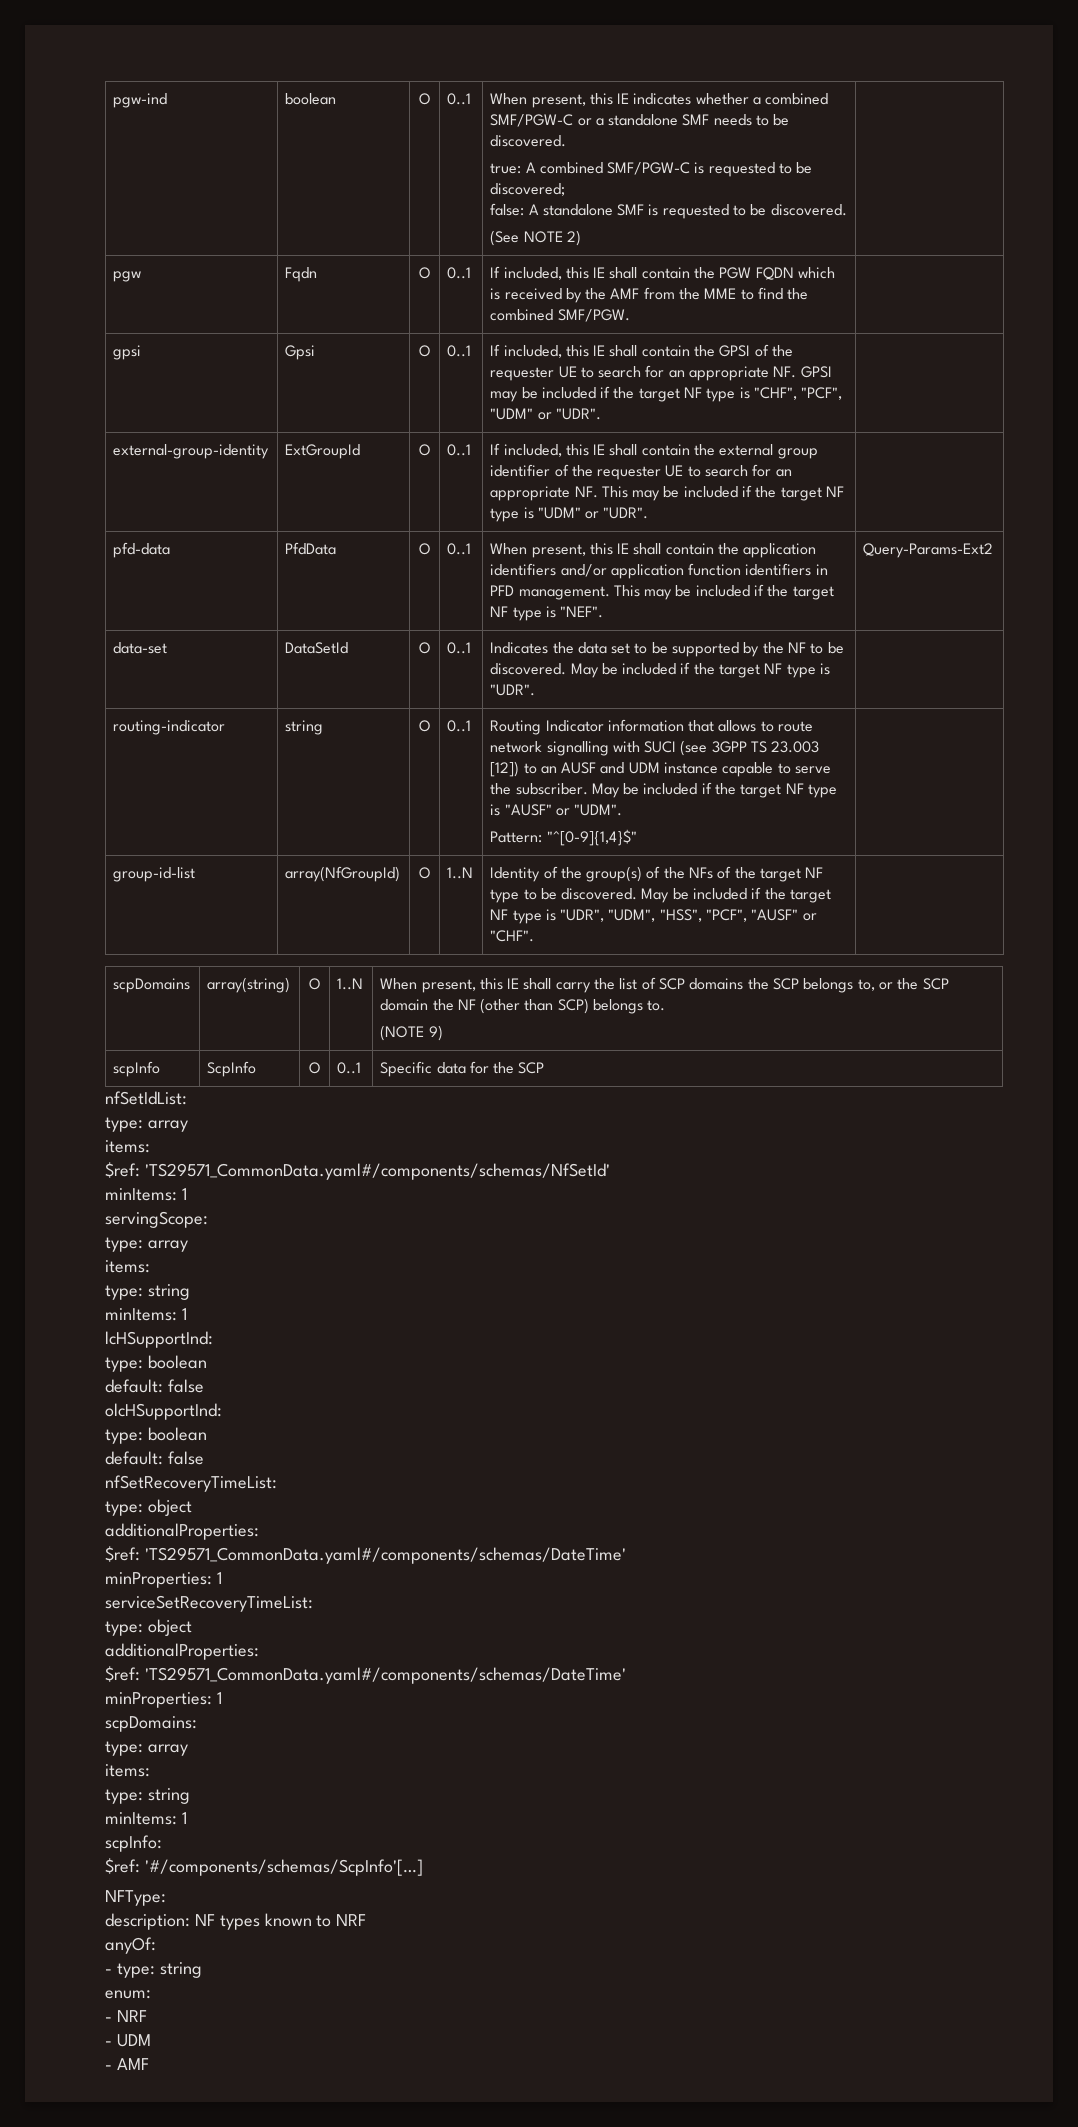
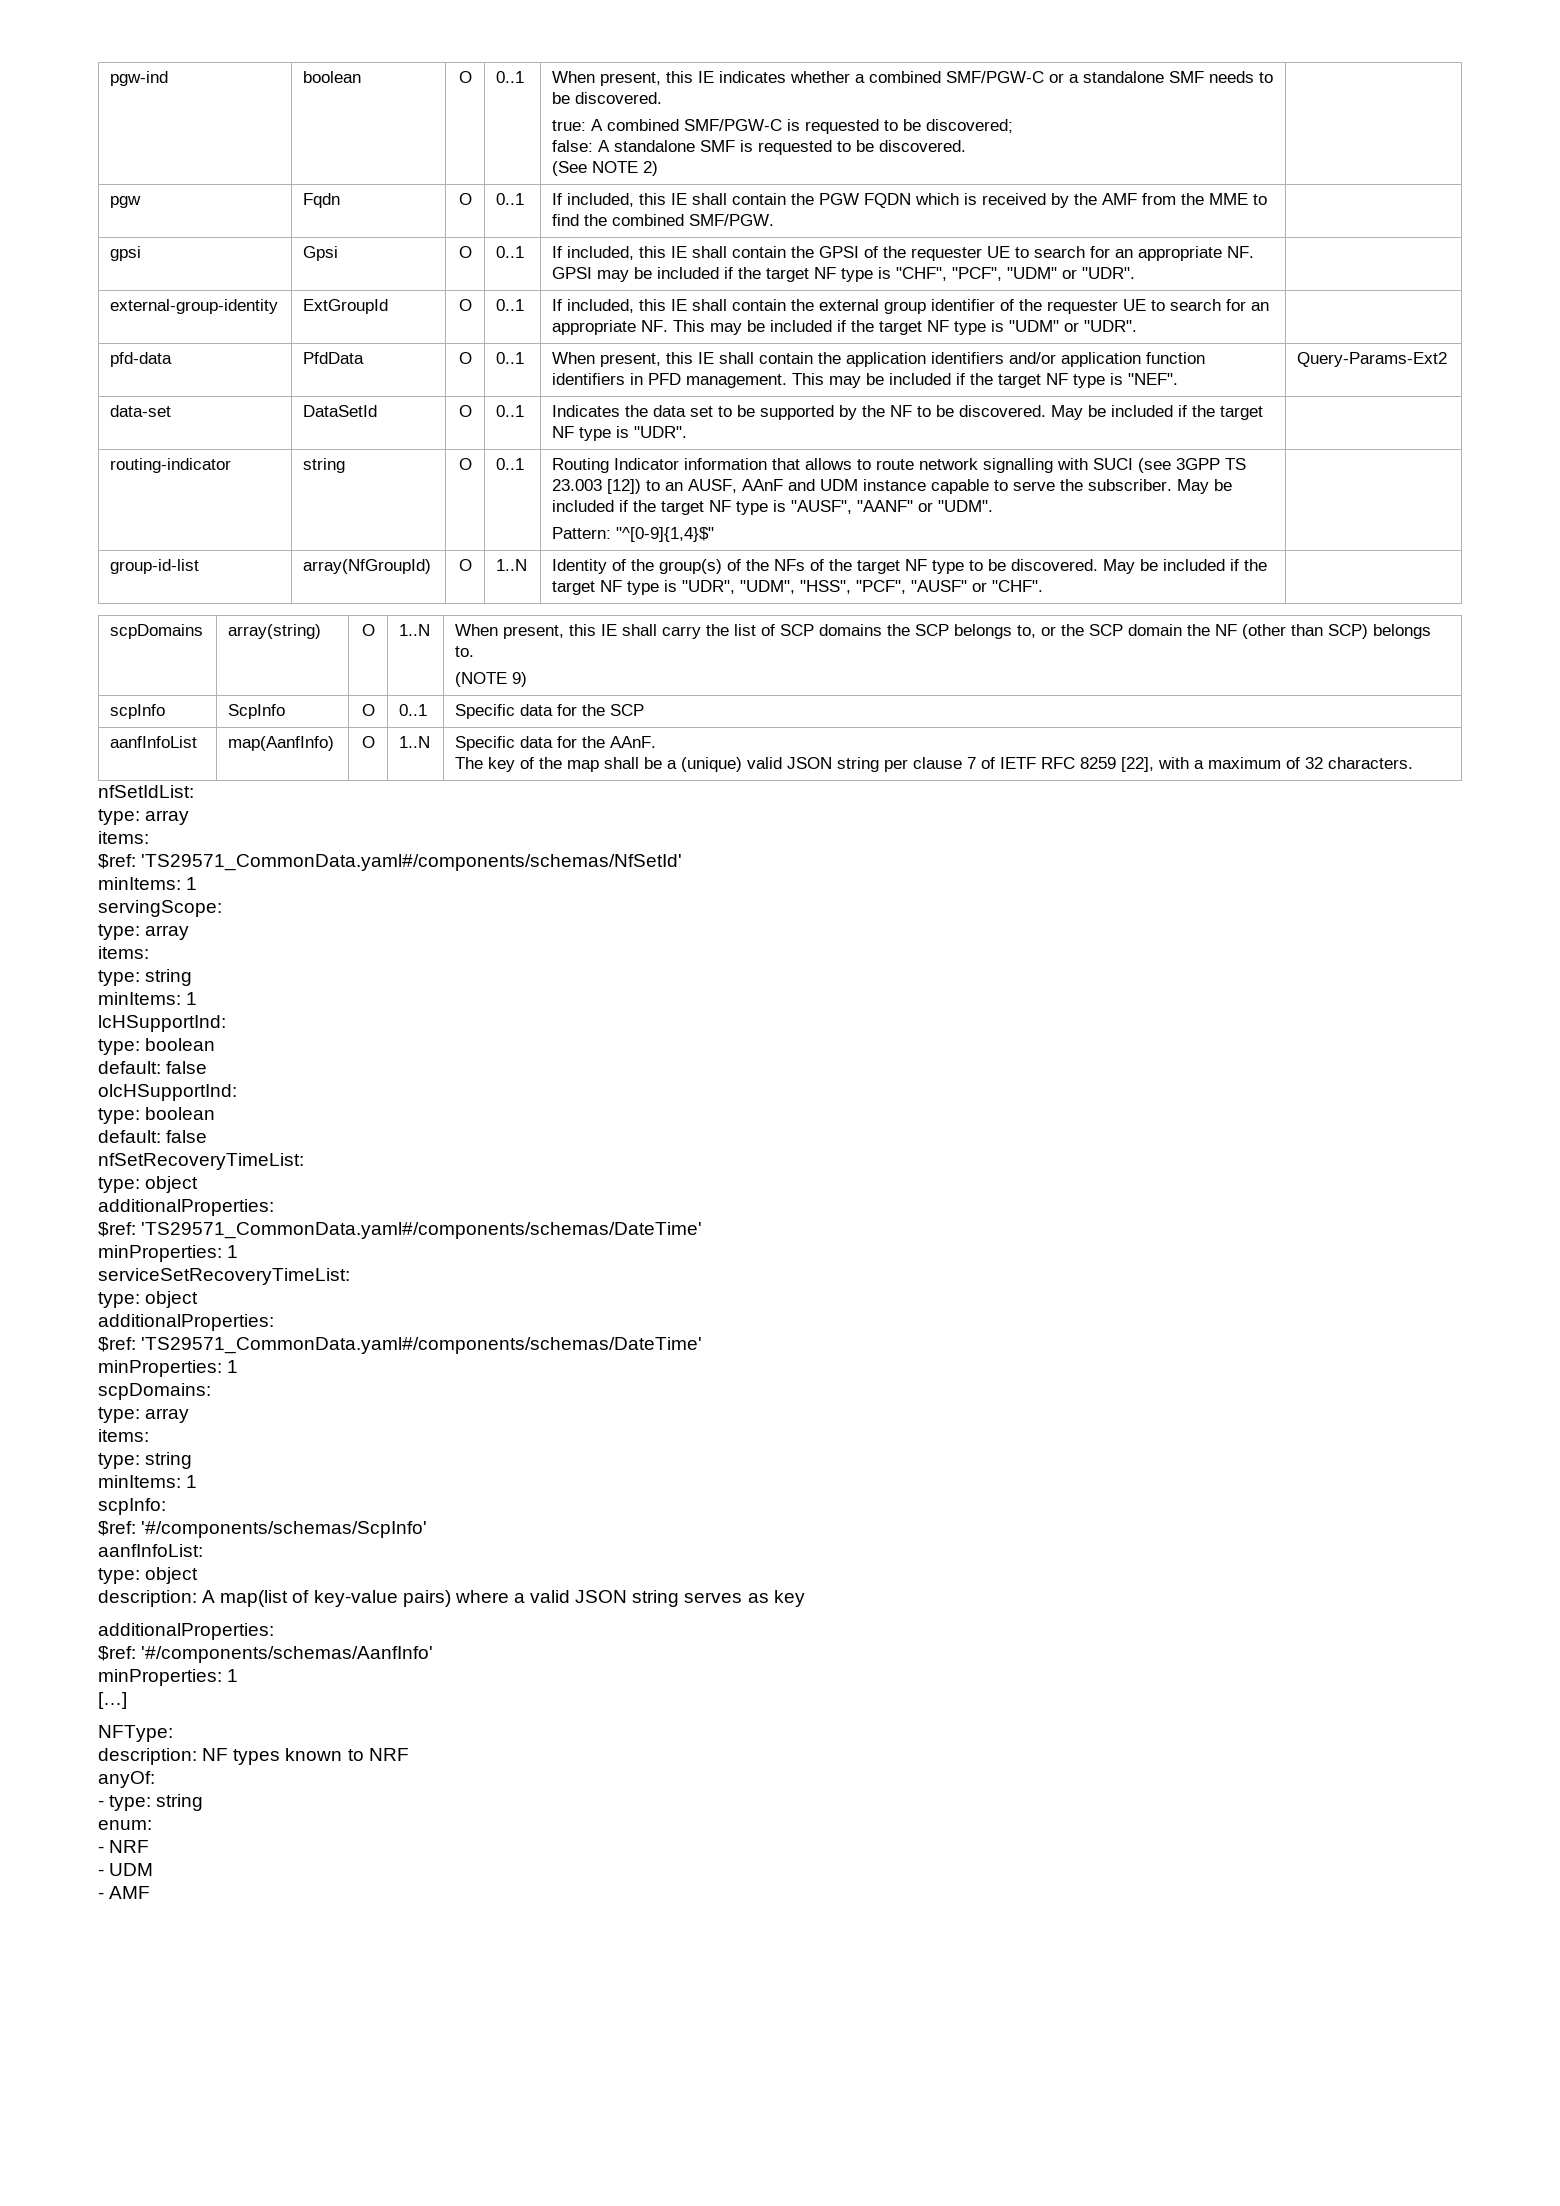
- Routing Indicator information that allows to route network signalling with SUCI (see 3GPP TS 23.003 [12]) to an AUSF and UDM instance capable to serve the subscriber.
+ Routing Indicator information that allows to route network signalling with SUCI (see 3GPP TS 23.003 [12]) to an AUSF, AAnF and UDM instance capable to serve the subscriber.
- May be included if the target NF type is "AUSF" or "UDM".
+ May be included if the target NF type is "AUSF", "AANF" or "UDM".
+ aanfInfoList | map(AanfInfo) | O | 1..N | Specific data for the AAnF.
+ The key of the map shall be a (unique) valid JSON string per clause 7 of IETF RFC 8259 [22], with a maximum of 32 characters.
- $ref: '#/components/schemas/ScpInfo'[…]
+ $ref: '#/components/schemas/ScpInfo'
+ aanfInfoList:
+ type: object
+ description: A map(list of key-value pairs) where a valid JSON string serves as key
+ additionalProperties:
+ $ref: '#/components/schemas/AanfInfo'
+ minProperties: 1
+ […]

